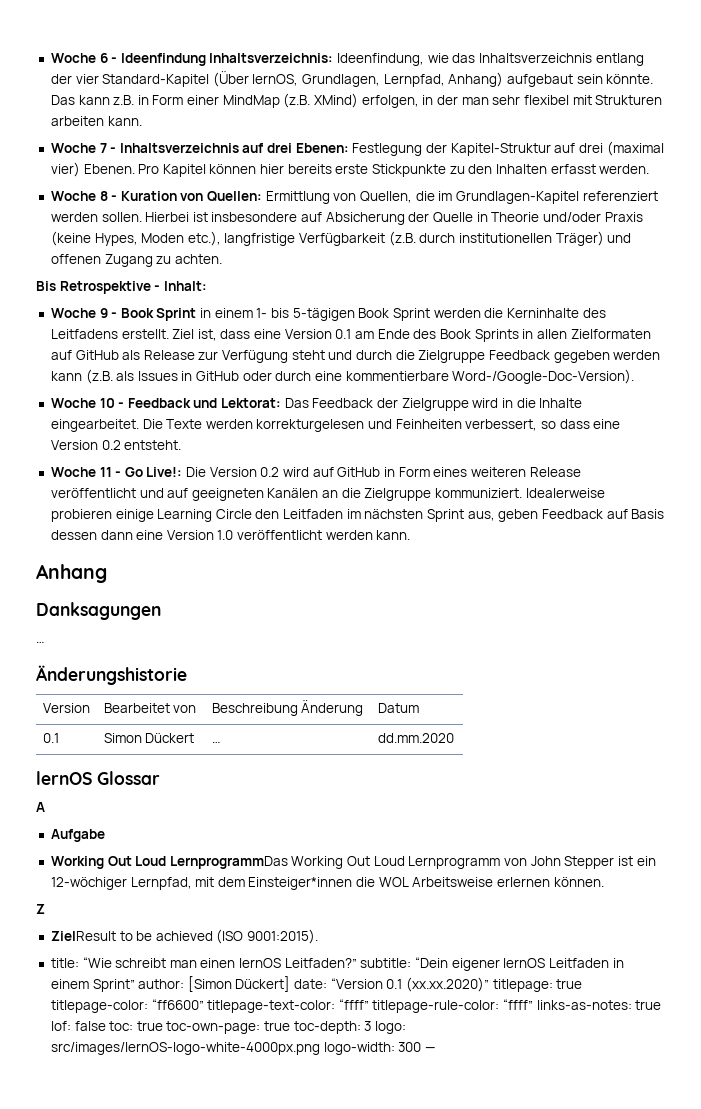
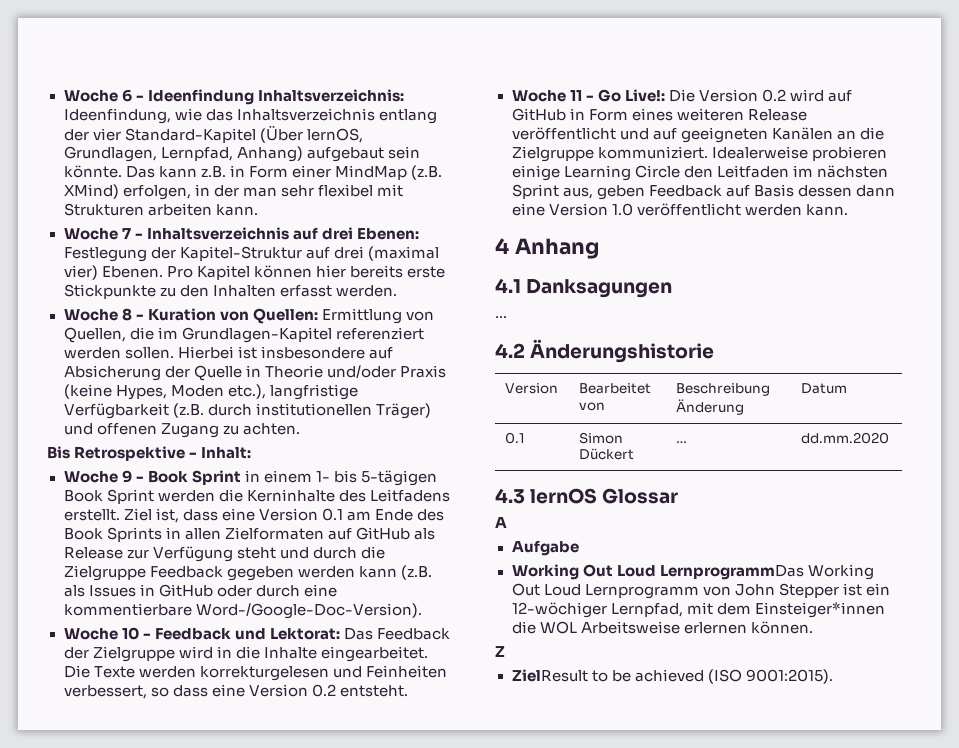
- Anhang
+ 4 Anhang
- Danksagungen
+ 4.1 Danksagungen
- Änderungshistorie
+ 4.2 Änderungshistorie
- lernOS Glossar
+ 4.3 lernOS Glossar
- title: “Wie schreibt man einen lernOS Leitfaden?” subtitle: “Dein eigener lernOS Leitfaden in einem Sprint” author: [Simon Dückert] date: “Version 0.1 (xx.xx.2020)” titlepage: true titlepage-color: “ff6600” titlepage-text-color: “ffff” titlepage-rule-color: “ffff” links-as-notes: true lof: false toc: true toc-own-page: true toc-depth: 3 logo: src/images/lernOS-logo-white-4000px.png logo-width: 300 —

